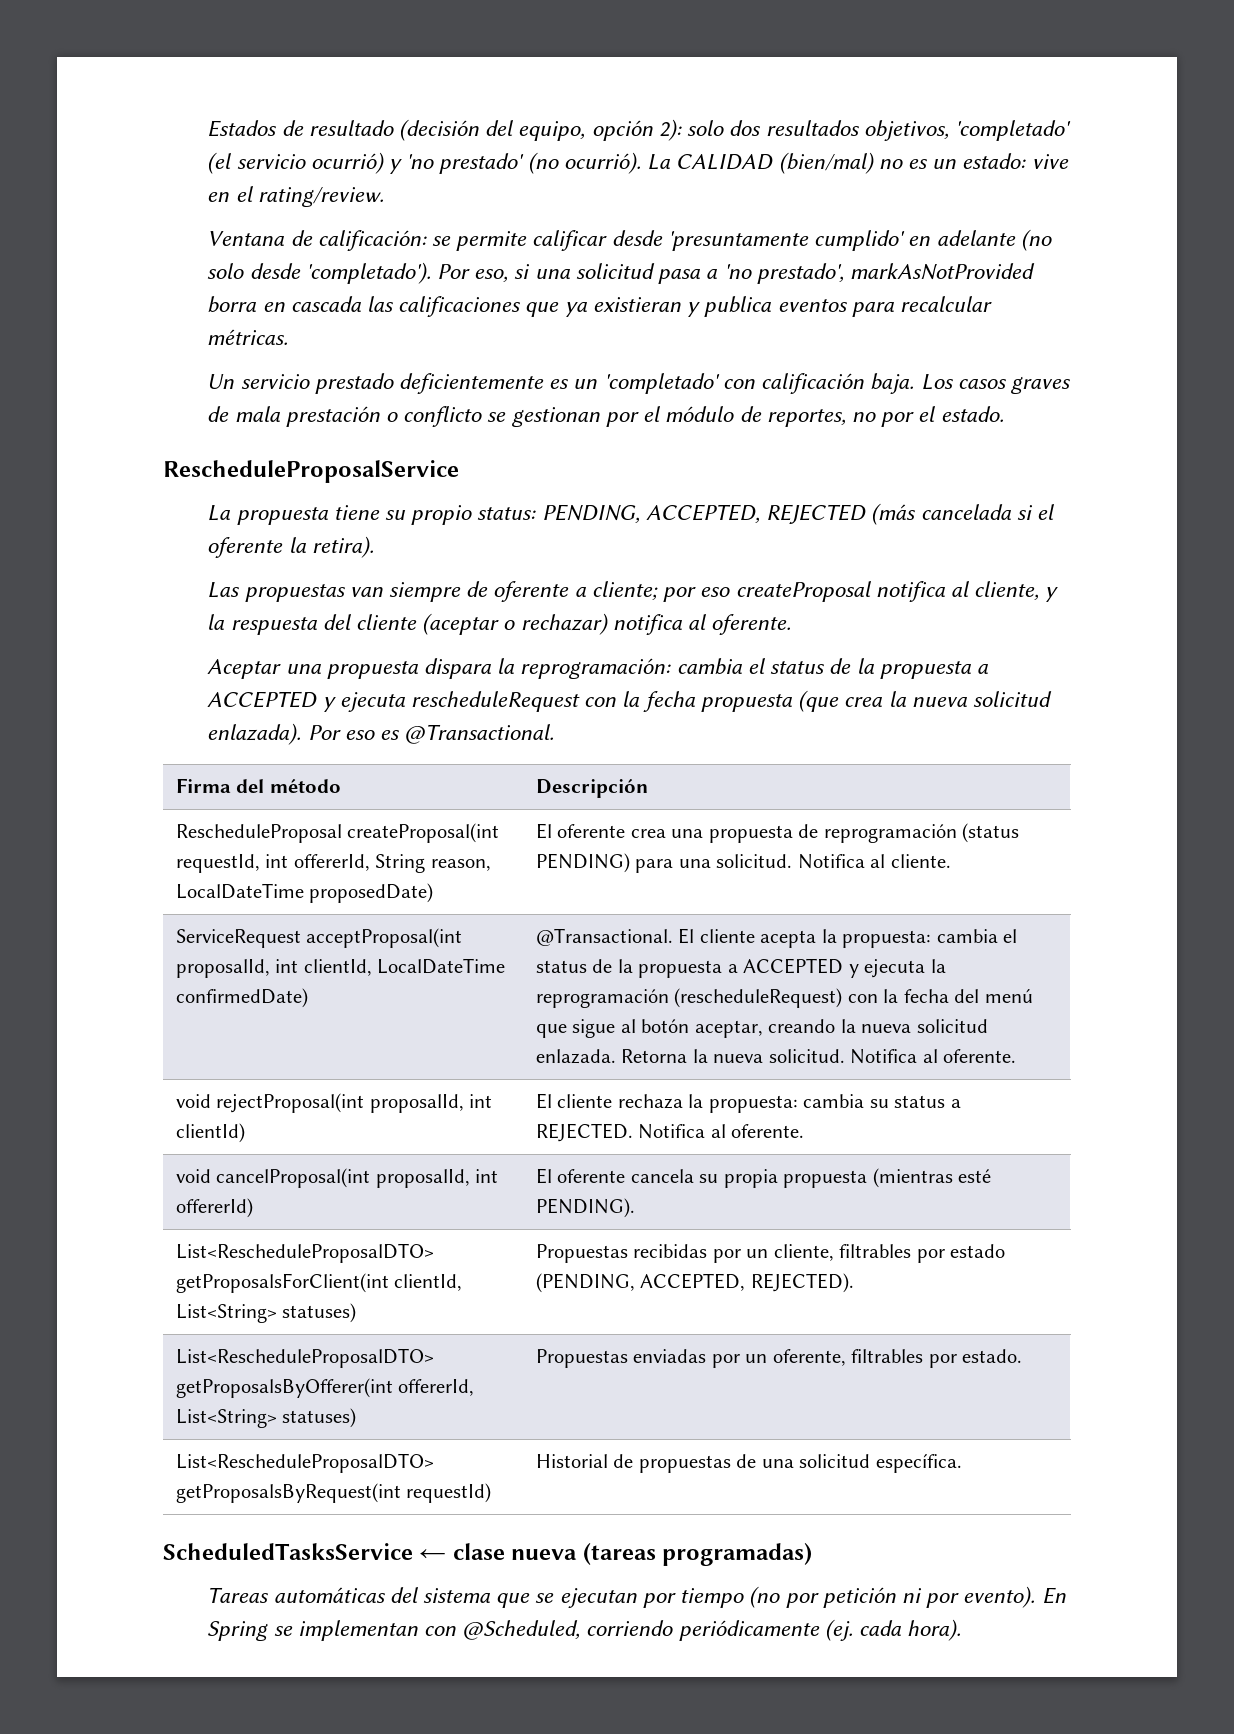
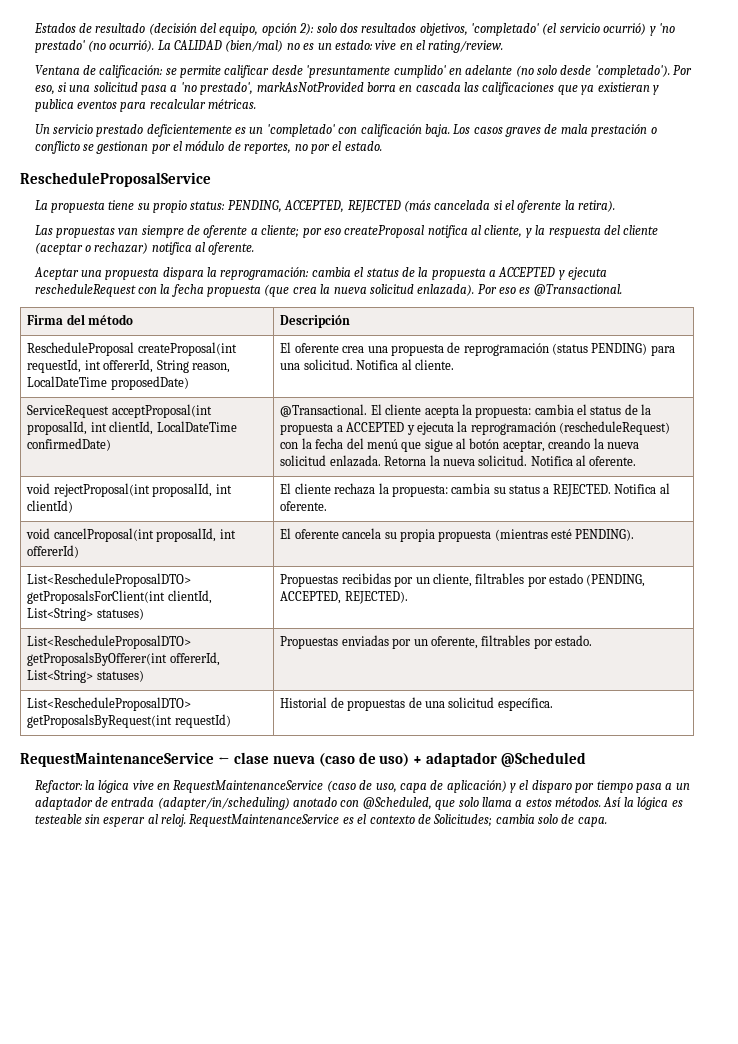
- ScheduledTasksService ← clase nueva (tareas programadas)
- Tareas automáticas del sistema que se ejecutan por tiempo (no por petición ni por evento). En Spring se implementan con @Scheduled, corriendo periódicamente (ej. cada hora).
+ RequestMaintenanceService ← clase nueva (caso de uso) + adaptador @Scheduled
+ Refactor: la lógica vive en RequestMaintenanceService (caso de uso, capa de aplicación) y el disparo por tiempo pasa a un adaptador de entrada (adapter/in/scheduling) anotado con @Scheduled, que solo llama a estos métodos. Así la lógica es testeable sin esperar al reloj. RequestMaintenanceService es el contexto de Solicitudes; cambia solo de capa.

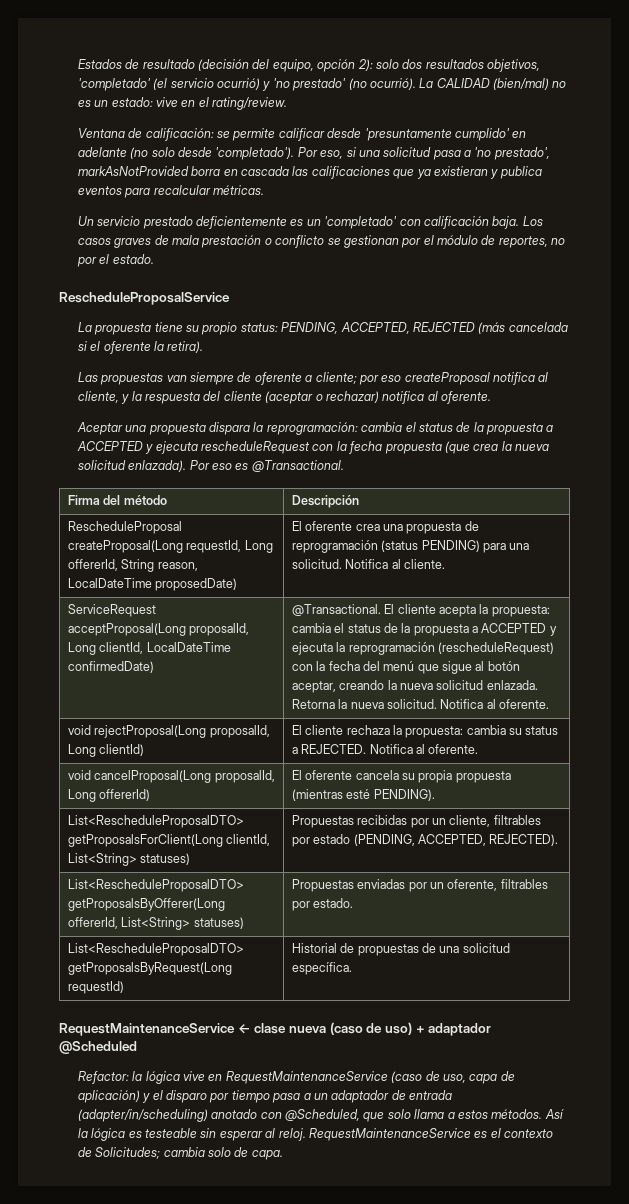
- RescheduleProposal createProposal(int requestId, int offererId, String reason, LocalDateTime proposedDate) | El oferente crea una propuesta de reprogramación (status PENDING) para una solicitud. Notifica al cliente.
+ RescheduleProposal createProposal(Long requestId, Long offererId, String reason, LocalDateTime proposedDate) | El oferente crea una propuesta de reprogramación (status PENDING) para una solicitud. Notifica al cliente.
- ServiceRequest acceptProposal(int proposalId, int clientId, LocalDateTime confirmedDate)
+ ServiceRequest acceptProposal(Long proposalId, Long clientId, LocalDateTime confirmedDate)
- void rejectProposal(int proposalId, int clientId) | El cliente rechaza la propuesta: cambia su status a REJECTED. Notifica al oferente.
+ void rejectProposal(Long proposalId, Long clientId) | El cliente rechaza la propuesta: cambia su status a REJECTED. Notifica al oferente.
- void cancelProposal(int proposalId, int offererId) | El oferente cancela su propia propuesta (mientras esté PENDING).
+ void cancelProposal(Long proposalId, Long offererId) | El oferente cancela su propia propuesta (mientras esté PENDING).
- List<RescheduleProposalDTO> getProposalsForClient(int clientId, List<String> statuses) | Propuestas recibidas por un cliente, filtrables por estado (PENDING, ACCEPTED, REJECTED).
+ List<RescheduleProposalDTO> getProposalsForClient(Long clientId, List<String> statuses) | Propuestas recibidas por un cliente, filtrables por estado (PENDING, ACCEPTED, REJECTED).
- List<RescheduleProposalDTO> getProposalsByOfferer(int offererId, List<String> statuses) | Propuestas enviadas por un oferente, filtrables por estado.
+ List<RescheduleProposalDTO> getProposalsByOfferer(Long offererId, List<String> statuses) | Propuestas enviadas por un oferente, filtrables por estado.
- List<RescheduleProposalDTO> getProposalsByRequest(int requestId) | Historial de propuestas de una solicitud específica.
+ List<RescheduleProposalDTO> getProposalsByRequest(Long requestId) | Historial de propuestas de una solicitud específica.

